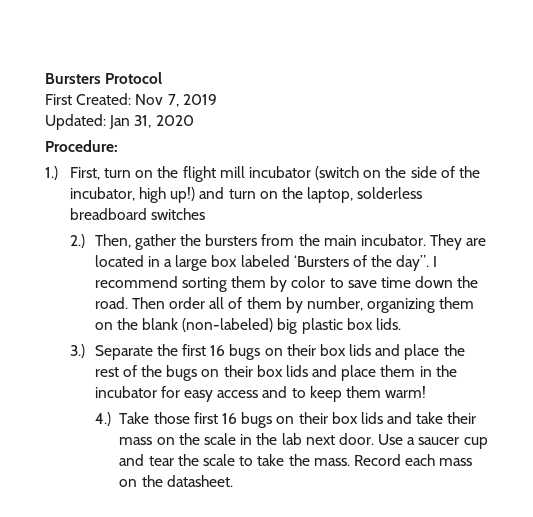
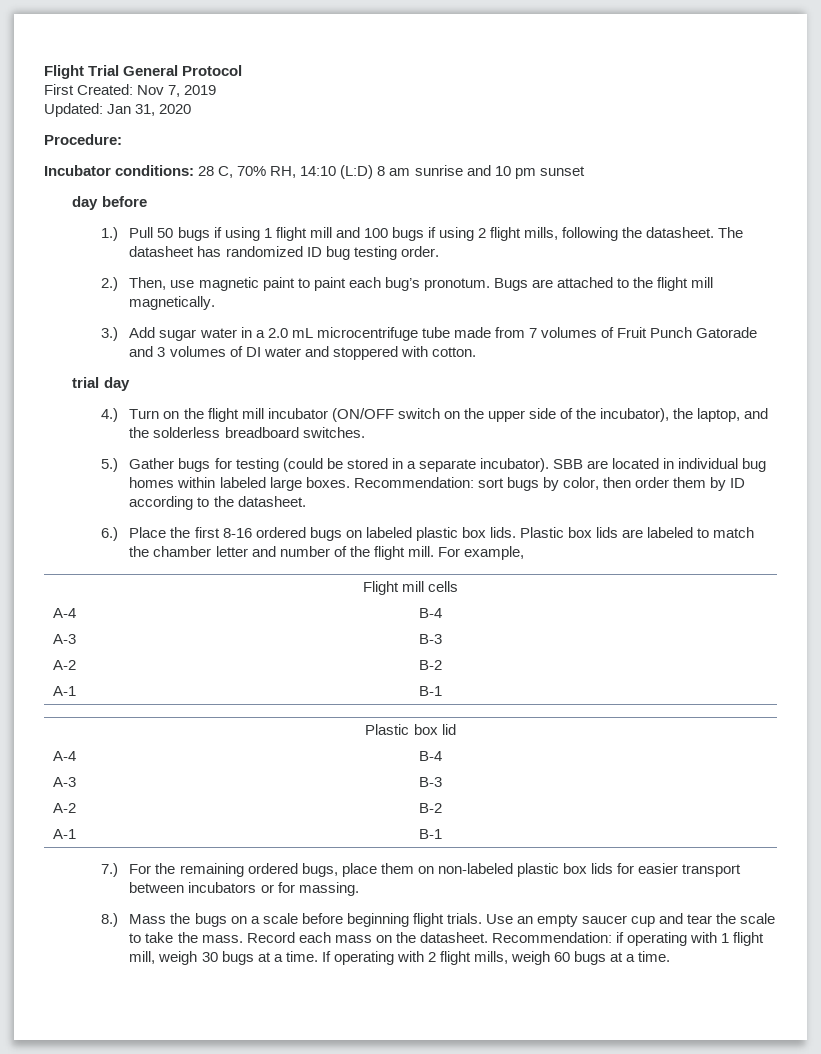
- Bursters Protocol
+ Flight Trial General Protocol
- 1.) First, turn on the flight mill incubator (switch on the side of the incubator, high up!) and turn on the laptop, solderless breadboard switches
- 2.) Then, gather the bursters from the main incubator. They are located in a large box labeled ‘Bursters of the day”. I recommend sorting them by color to save time down the road. Then order all of them by number, organizing them on the blank (non-labeled) big plastic box lids.
- 3.) Separate the first 16 bugs on their box lids and place the rest of the bugs on their box lids and place them in the incubator for easy access and to keep them warm!
- 4.) Take those first 16 bugs on their box lids and take their mass on the scale in the lab next door. Use a saucer cup and tear the scale to take the mass.
+ Incubator conditions: 28 C, 70% RH, 14:10 (L:D) 8 am sunrise and 10 pm sunset
+ day before
+ 1.) Pull 50 bugs if using 1 flight mill and 100 bugs if using 2 flight mills, following the datasheet. The datasheet has randomized ID bug testing order.
+ 2.) Then, use magnetic paint to paint each bug’s pronotum. Bugs are attached to the flight mill magnetically.
+ 3.) Add sugar water in a 2.0 mL microcentrifuge tube made from 7 volumes of Fruit Punch Gatorade and 3 volumes of DI water and stoppered with cotton.
+ trial day
+ 4.) Turn on the flight mill incubator (ON/OFF switch on the upper side of the incubator), the laptop, and the solderless breadboard switches.
+ 5.) Gather bugs for testing (could be stored in a separate incubator). SBB are located in individual bug homes within labeled large boxes. Recommendation: sort bugs by color, then order them by ID according to the datasheet.
+ 6.) Place the first 8-16 ordered bugs on labeled plastic box lids. Plastic box lids are labeled to match the chamber letter and number of the flight mill. For example,
+ Flight mill cells
+ A-4 | B-4
+ A-3 | B-3
+ A-2 | B-2
+ A-1 | B-1
+ Plastic box lid
+ A-4 | B-4
+ A-3 | B-3
+ A-2 | B-2
+ A-1 | B-1
+ 7.) For the remaining ordered bugs, place them on non-labeled plastic box lids for easier transport between incubators or for massing.
+ 8.) Mass the bugs on a scale before beginning flight trials. Use an empty saucer cup and tear the scale to take the mass.
+ Recommendation: if operating with 1 flight mill, weigh 30 bugs at a time. If operating with 2 flight mills, weigh 60 bugs at a time.

